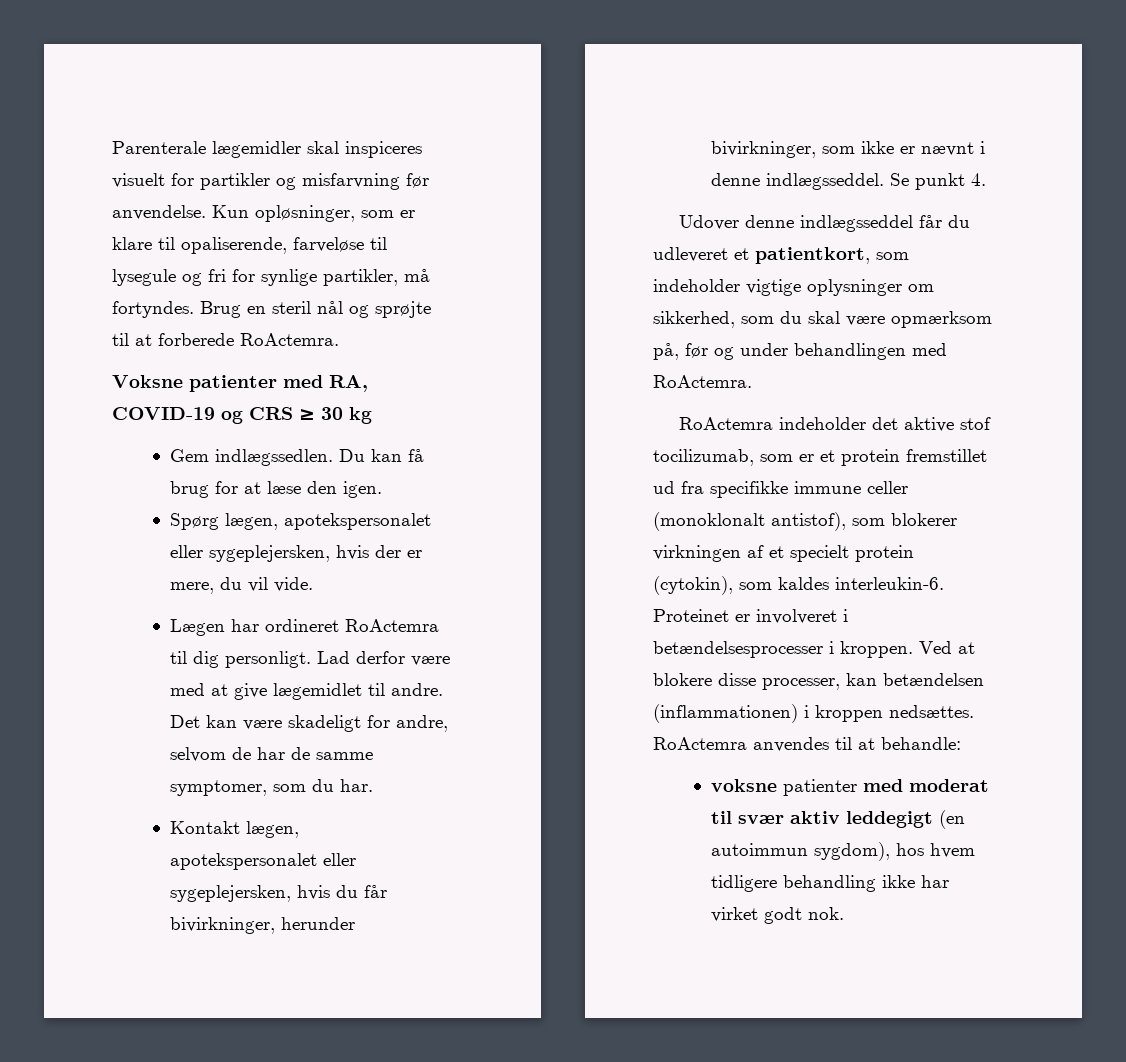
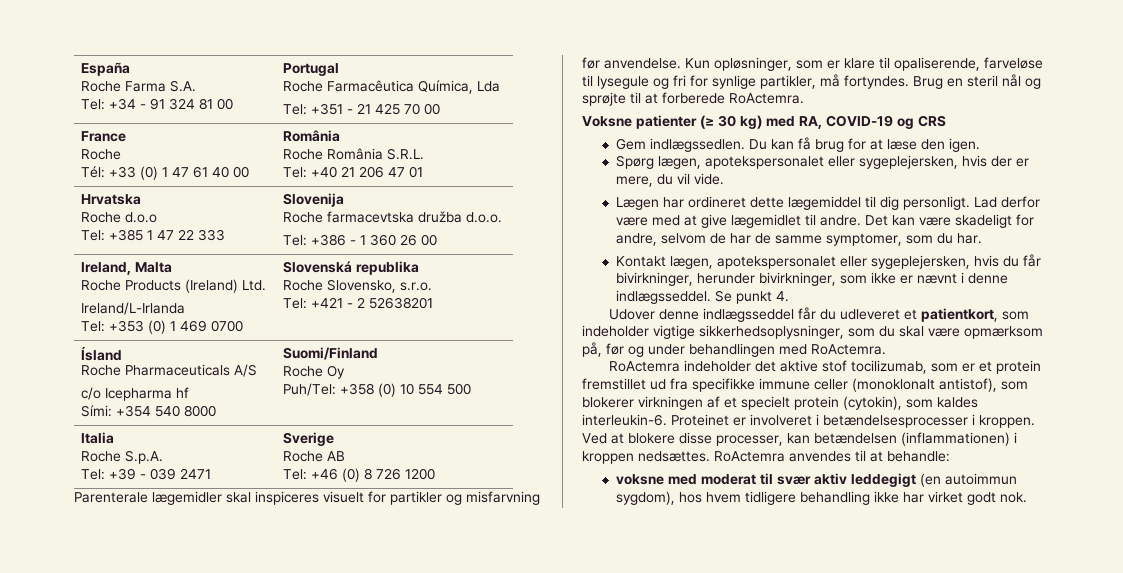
+ España
+ Roche Farma S.A.
+ Tel: +34 - 91 324 81 00 | Portugal
+ Roche Farmacêutica Química, Lda
+ Tel: +351 - 21 425 70 00
+ France
+ Roche
+ Tél: +33 (0) 1 47 61 40 00 | România
+ Roche România S.R.L.
+ Tel: +40 21 206 47 01
+ Hrvatska
+ Roche d.o.o
+ Tel: +385 1 47 22 333 | Slovenija
+ Roche farmacevtska družba d.o.o.
+ Tel: +386 - 1 360 26 00
+ Ireland, Malta
+ Roche Products (Ireland) Ltd.
+ Ireland/L-Irlanda
+ Tel: +353 (0) 1 469 0700 | Slovenská republika
+ Roche Slovensko, s.r.o.
+ Tel: +421 - 2 52638201
+ Ísland
+ Roche Pharmaceuticals A/S
+ c/o Icepharma hf
+ Sími: +354 540 8000 | Suomi/Finland
+ Roche Oy
+ Puh/Tel: +358 (0) 10 554 500
+ Italia
+ Roche S.p.A.
+ Tel: +39 - 039 2471 | Sverige
+ Roche AB
+ Tel: +46 (0) 8 726 1200
- Voksne patienter med RA, COVID-19 og CRS ≥ 30 kg
+ Voksne patienter (≥ 30 kg) med RA, COVID-19 og CRS
- Lægen har ordineret RoActemra til dig personligt.
+ Lægen har ordineret dette lægemiddel til dig personligt.
- Udover denne indlægsseddel får du udleveret et patientkort, som indeholder vigtige oplysninger om sikkerhed, som du skal være opmærksom på, før og under behandlingen med RoActemra.
+ Udover denne indlægsseddel får du udleveret et patientkort, som indeholder vigtige sikkerhedsoplysninger, som du skal være opmærksom på, før og under behandlingen med RoActemra.
- voksne patienter med moderat til svær aktiv leddegigt (en autoimmun sygdom), hos hvem tidligere behandling ikke har virket godt nok.
+ voksne med moderat til svær aktiv leddegigt (en autoimmun sygdom), hos hvem tidligere behandling ikke har virket godt nok.

